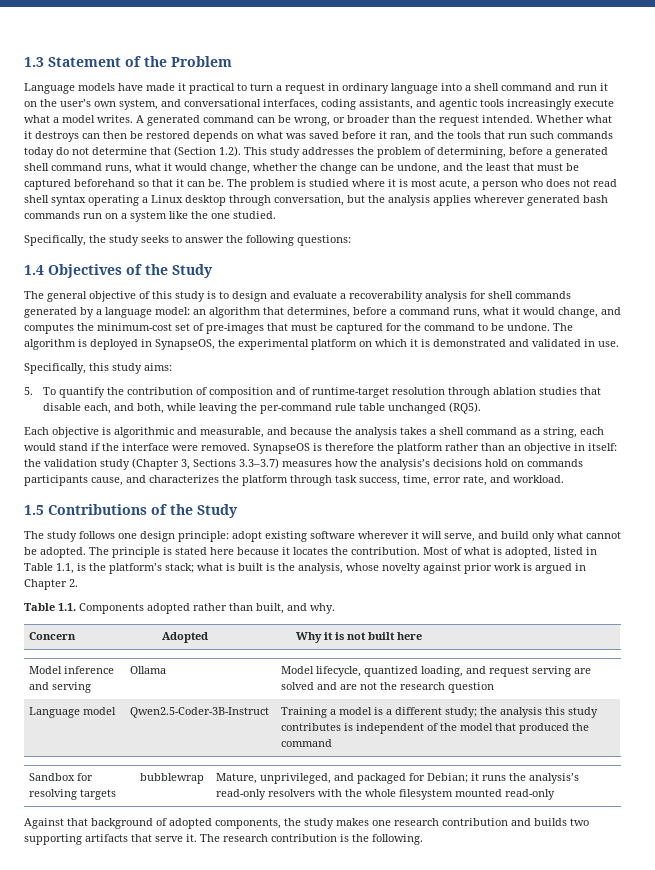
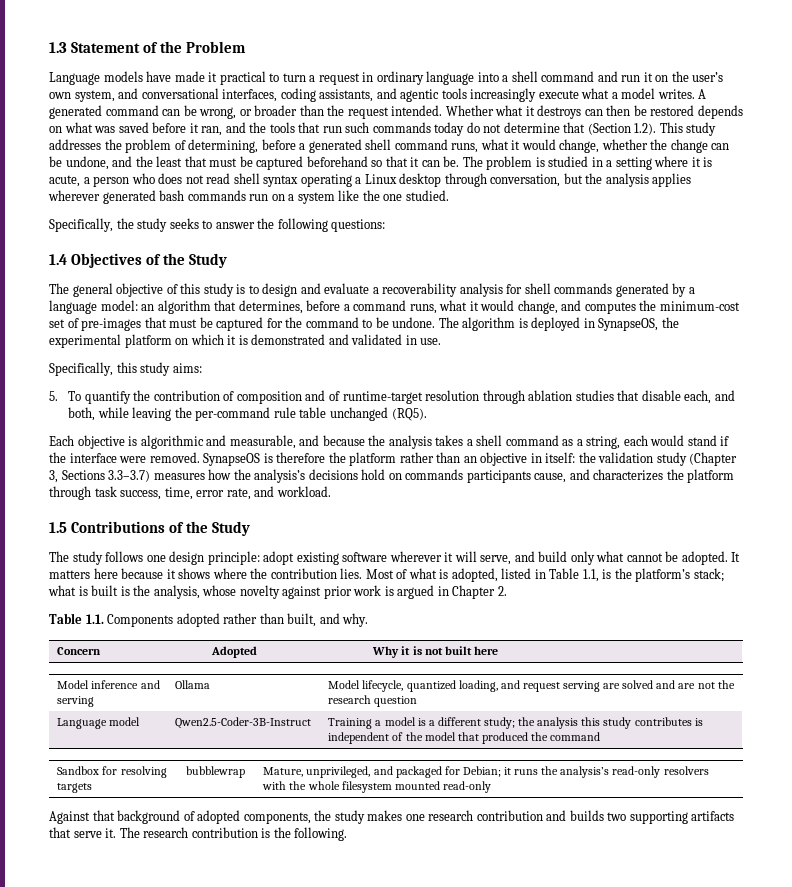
- The problem is studied where it is most acute, a person who does not read shell syntax operating a Linux desktop through conversation, but the analysis applies wherever generated bash commands run on a system like the one studied.
+ The problem is studied in a setting where it is acute, a person who does not read shell syntax operating a Linux desktop through conversation, but the analysis applies wherever generated bash commands run on a system like the one studied.
- The principle is stated here because it locates the contribution.
+ It matters here because it shows where the contribution lies.

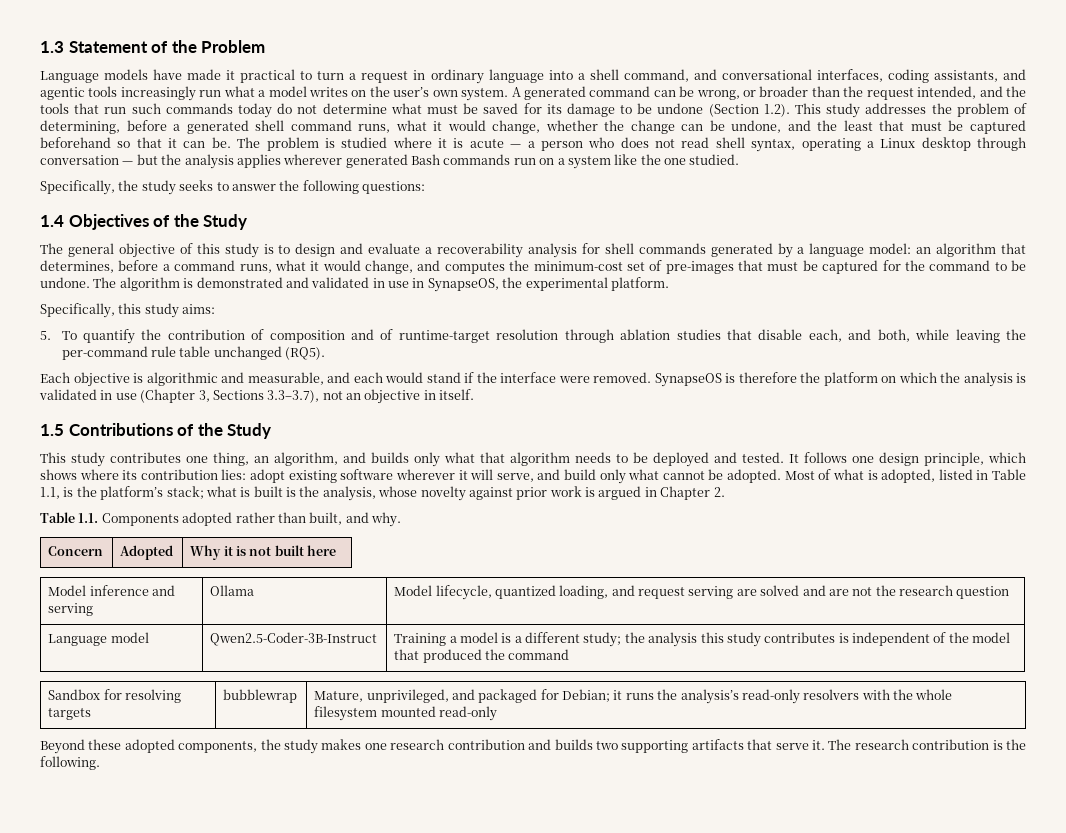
- Language models have made it practical to turn a request in ordinary language into a shell command and run it on the user’s own system, and conversational interfaces, coding assistants, and agentic tools increasingly execute what a model writes.
+ Language models have made it practical to turn a request in ordinary language into a shell command, and conversational interfaces, coding assistants, and agentic tools increasingly run what a model writes on the user’s own system.
- A generated command can be wrong, or broader than the request intended. Whether what it destroys can then be restored depends on what was saved before it ran, and the tools that run such commands today do not determine that (Section 1.2). This study addresses the problem of determining, before a generated shell command runs, what it would change, whether the change can be undone, and the least that must be captured beforehand so that it can be.
+ A generated command can be wrong, or broader than the request intended, and the tools that run such commands today do not determine what must be saved for its damage to be undone (Section 1.2). This study addresses the problem of determining, before a generated shell command runs, what it would change, whether the change can be undone, and the least that must be captured beforehand so that it can be.
- The problem is studied in a setting where it is acute, a person who does not read shell syntax operating a Linux desktop through conversation, but the analysis applies wherever generated bash commands run on a system like the one studied.
+ The problem is studied where it is acute — a person who does not read shell syntax, operating a Linux desktop through conversation — but the analysis applies wherever generated Bash commands run on a system like the one studied.
- The algorithm is deployed in SynapseOS, the experimental platform on which it is demonstrated and validated in use.
+ The algorithm is demonstrated and validated in use in SynapseOS, the experimental platform.
- Each objective is algorithmic and measurable, and because the analysis takes a shell command as a string, each would stand if the interface were removed.
+ Each objective is algorithmic and measurable, and each would stand if the interface were removed.
- SynapseOS is therefore the platform rather than an objective in itself: the validation study (Chapter 3, Sections 3.3–3.7) measures how the analysis’s decisions hold on commands participants cause, and characterizes the platform through task success, time, error rate, and workload.
+ SynapseOS is therefore the platform on which the analysis is validated in use (Chapter 3, Sections 3.3–3.7), not an objective in itself.
- The study follows one design principle: adopt existing software wherever it will serve, and build only what cannot be adopted.
+ This study contributes one thing, an algorithm, and builds only what that algorithm needs to be deployed and tested. It follows one design principle, which shows where its contribution lies: adopt existing software wherever it will serve, and build only what cannot be adopted.
- It matters here because it shows where the contribution lies.
- Against that background of adopted components, the study makes one research contribution and builds two supporting artifacts that serve it.
+ Beyond these adopted components, the study makes one research contribution and builds two supporting artifacts that serve it.

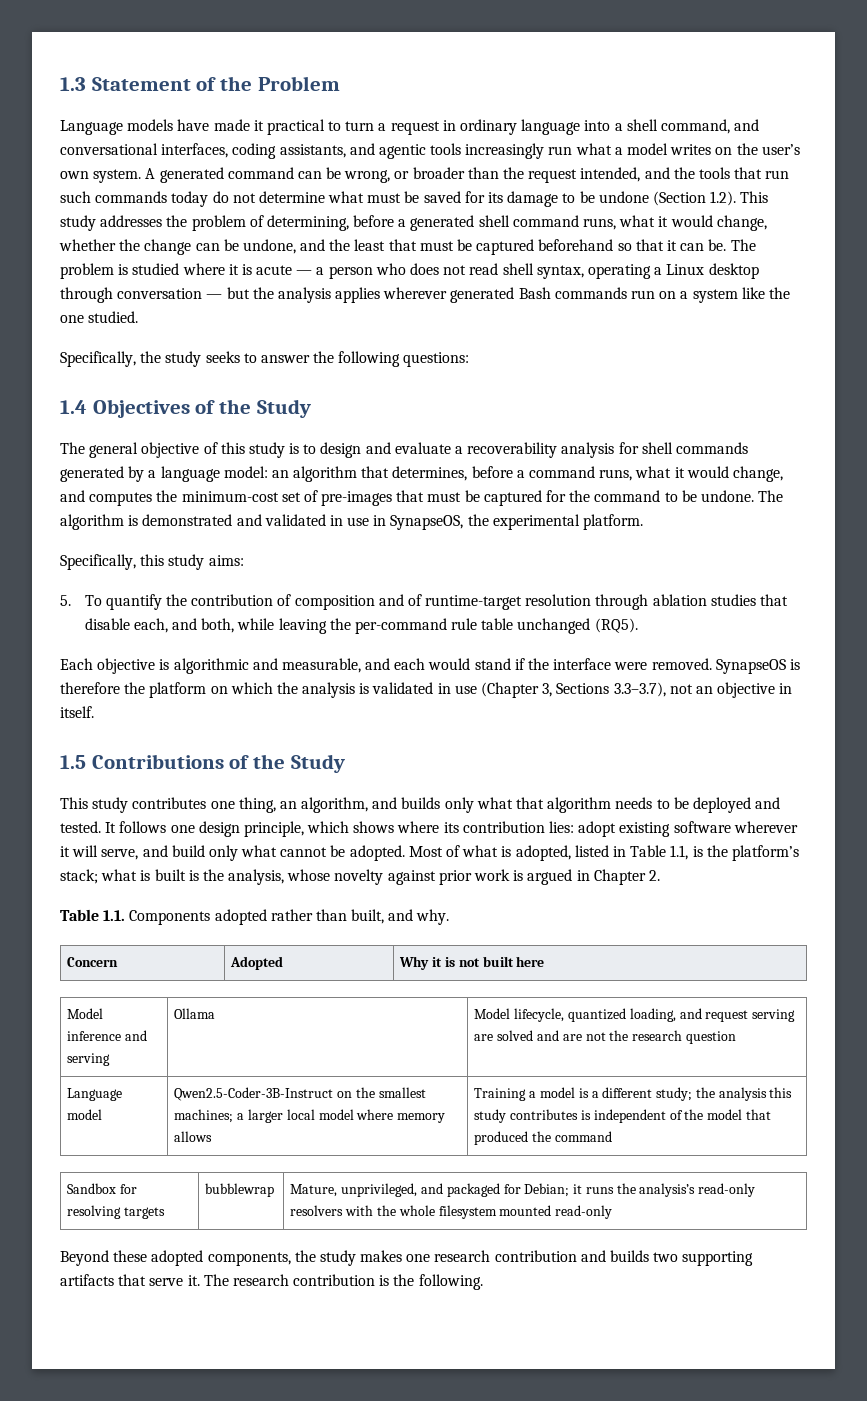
- Language model | Qwen2.5-Coder-3B-Instruct | Training a model is a different study; the analysis this study contributes is independent of the model that produced the command
+ Language model | Qwen2.5-Coder-3B-Instruct on the smallest machines; a larger local model where memory allows | Training a model is a different study; the analysis this study contributes is independent of the model that produced the command

